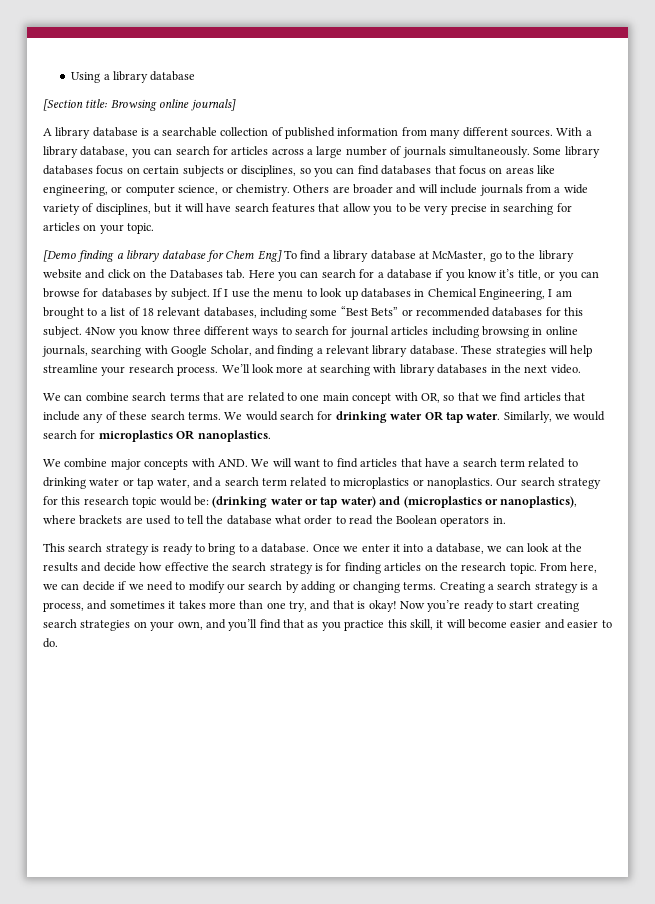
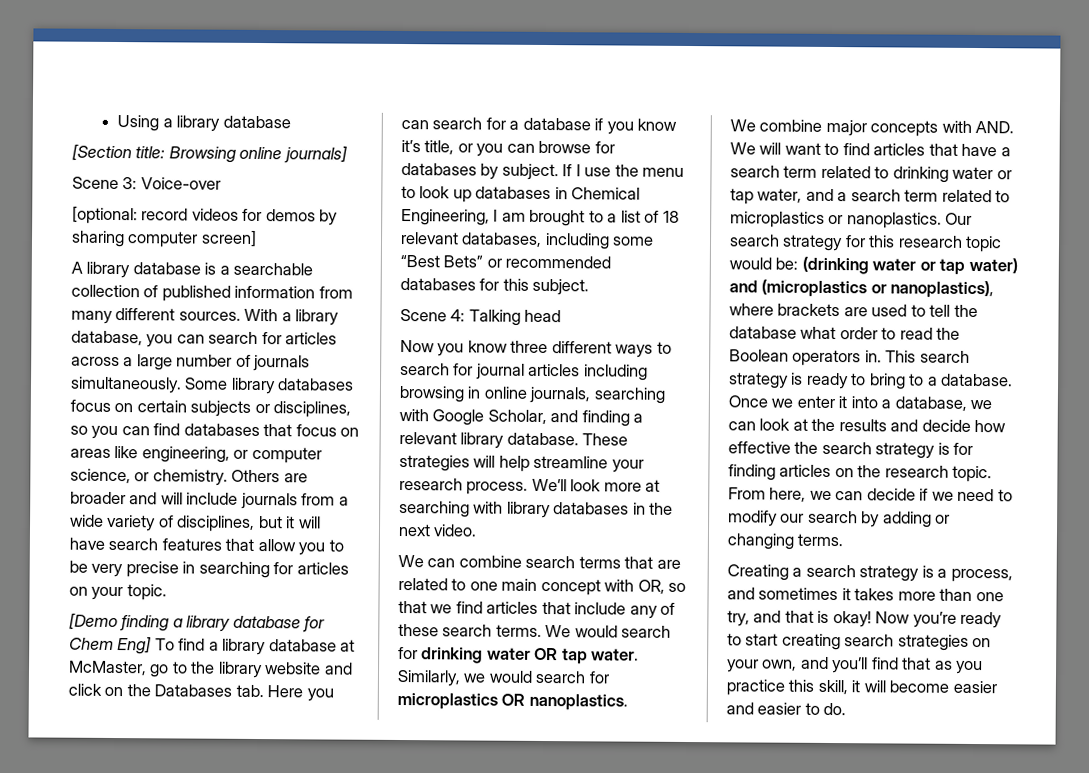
+ Scene 3: Voice-over
+ [optional: record videos for demos by sharing computer screen]
- If I use the menu to look up databases in Chemical Engineering, I am brought to a list of 18 relevant databases, including some “Best Bets” or recommended databases for this subject. 4Now you know three different ways to search for journal articles including browsing in online journals, searching with Google Scholar, and finding a relevant library database.
+ If I use the menu to look up databases in Chemical Engineering, I am brought to a list of 18 relevant databases, including some “Best Bets” or recommended databases for this subject.
+ Scene 4: Talking head
+ Now you know three different ways to search for journal articles including browsing in online journals, searching with Google Scholar, and finding a relevant library database.
- Our search strategy for this research topic would be: (drinking water or tap water) and (microplastics or nanoplastics), where brackets are used to tell the database what order to read the Boolean operators in.
- This search strategy is ready to bring to a database.
+ Our search strategy for this research topic would be: (drinking water or tap water) and (microplastics or nanoplastics), where brackets are used to tell the database what order to read the Boolean operators in. This search strategy is ready to bring to a database.
- From here, we can decide if we need to modify our search by adding or changing terms. Creating a search strategy is a process, and sometimes it takes more than one try, and that is okay!
+ From here, we can decide if we need to modify our search by adding or changing terms.
+ Creating a search strategy is a process, and sometimes it takes more than one try, and that is okay!

